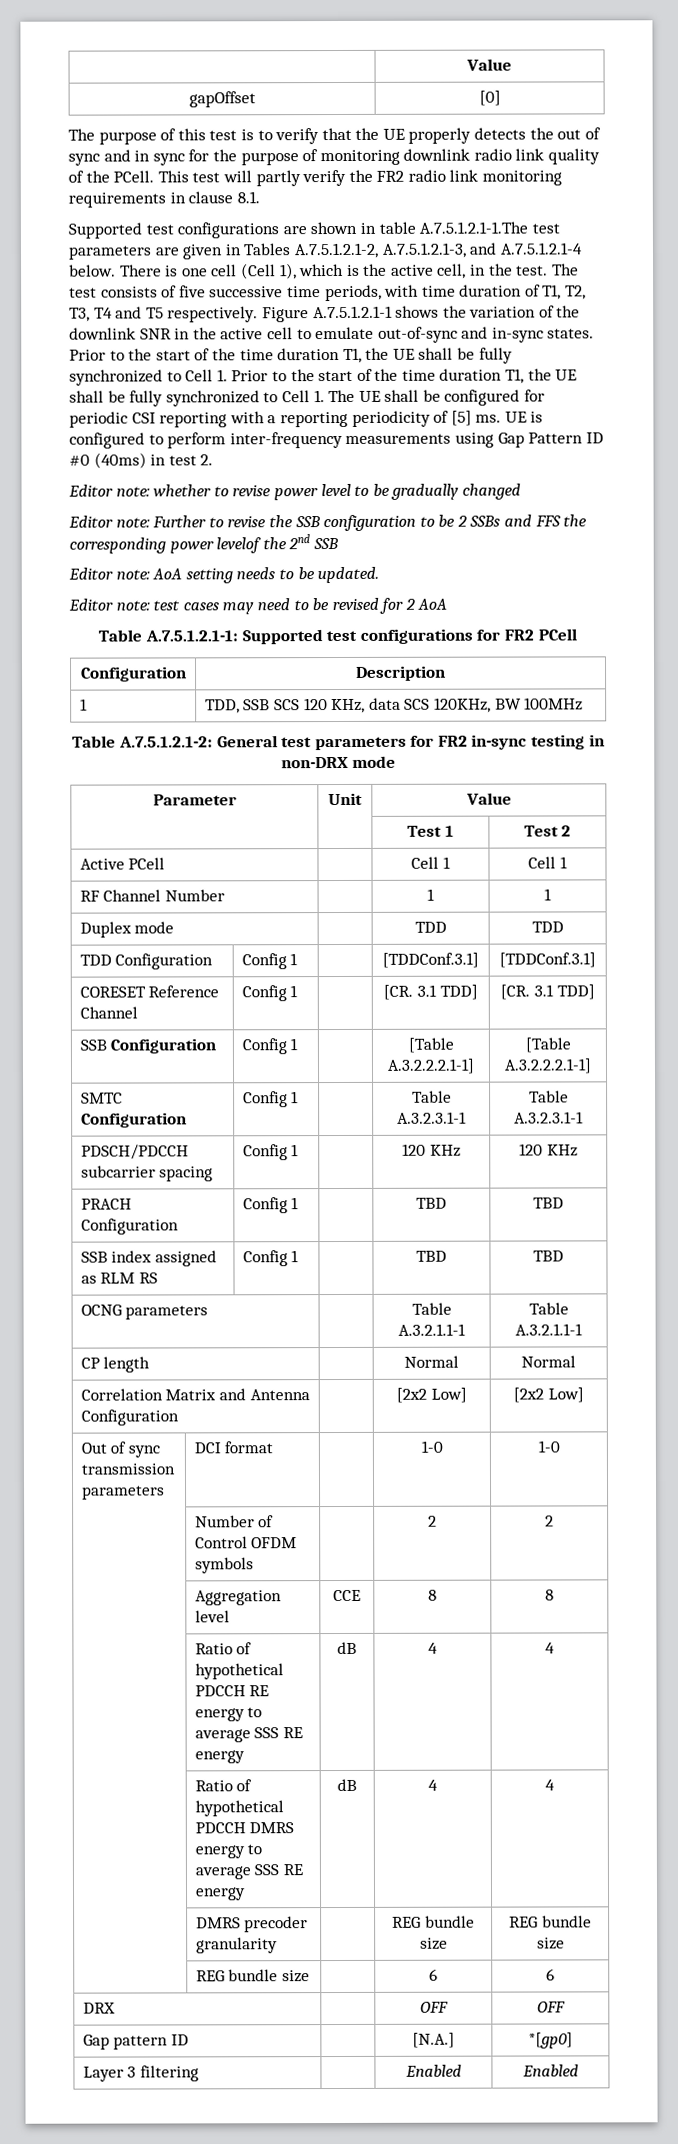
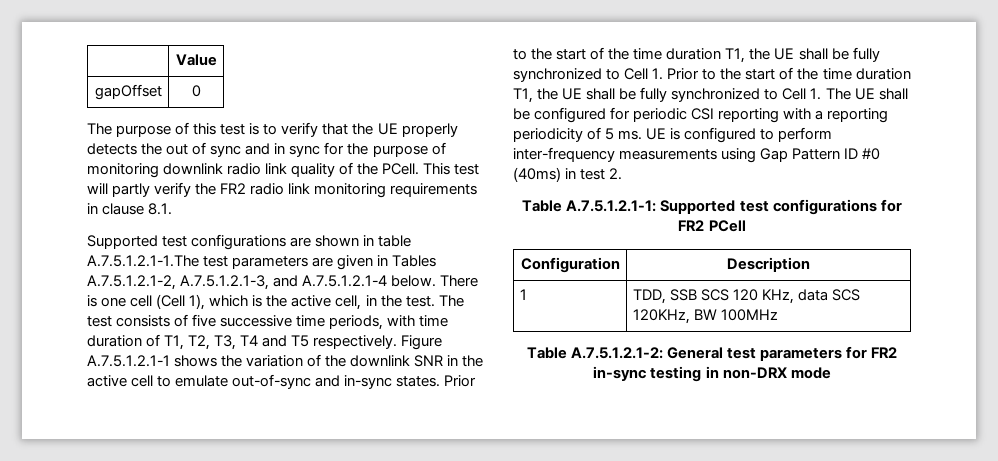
- gapOffset | [0]
+ gapOffset | 0
- Prior to the start of the time duration T1, the UE shall be fully synchronized to Cell 1. Prior to the start of the time duration T1, the UE shall be fully synchronized to Cell 1. The UE shall be configured for periodic CSI reporting with a reporting periodicity of [5] ms.
+ Prior to the start of the time duration T1, the UE shall be fully synchronized to Cell 1. Prior to the start of the time duration T1, the UE shall be fully synchronized to Cell 1. The UE shall be configured for periodic CSI reporting with a reporting periodicity of 5 ms.
- Editor note: whether to revise power level to be gradually changed
- Editor note: Further to revise the SSB configuration to be 2 SSBs and FFS the corresponding power levelof the 2nd SSB
- Editor note: AoA setting needs to be updated.
- Editor note: test cases may need to be revised for 2 AoA
- Parameter | Unit | Value
- | | Test 1 | Test 2
- Active PCell | | Cell 1 | Cell 1
- RF Channel Number | | 1 | 1
- Duplex mode | | TDD | TDD
- TDD Configuration | Config 1 | | [TDDConf.3.1] | [TDDConf.3.1]
- CORESET Reference Channel | Config 1 | | [CR. 3.1 TDD] | [CR. 3.1 TDD]
- SSB Configuration | Config 1 | | [Table A.3.2.2.2.1-1] | [Table A.3.2.2.2.1-1]
- SMTC Configuration | Config 1 | | Table A.3.2.3.1-1 | Table A.3.2.3.1-1
- PDSCH/PDCCH subcarrier spacing | Config 1 | | 120 KHz | 120 KHz
- PRACH Configuration | Config 1 | | TBD | TBD
- SSB index assigned as RLM RS | Config 1 | | TBD | TBD
- OCNG parameters | | Table A.3.2.1.1-1 | Table A.3.2.1.1-1
- CP length | | Normal | Normal
- Correlation Matrix and Antenna Configuration | | [2x2 Low] | [2x2 Low]
- Out of sync transmission parameters | DCI format | | 1-0 | 1-0
- | Number of Control OFDM symbols | | 2 | 2
- | Aggregation level | CCE | 8 | 8
- | Ratio of hypothetical PDCCH RE energy to average SSS RE energy | dB | 4 | 4
- | Ratio of hypothetical PDCCH DMRS energy to average SSS RE energy | dB | 4 | 4
- | DMRS precoder granularity | | REG bundle size | REG bundle size
- | REG bundle size | | 6 | 6
- DRX | | OFF | OFF
- Gap pattern ID | | [N.A.] | *[gp0]
- Layer 3 filtering | | Enabled | Enabled

